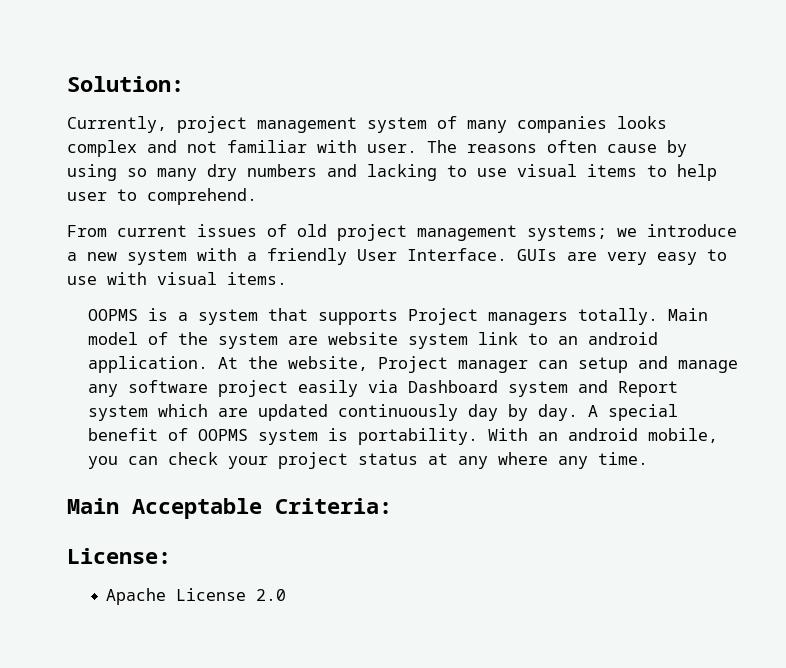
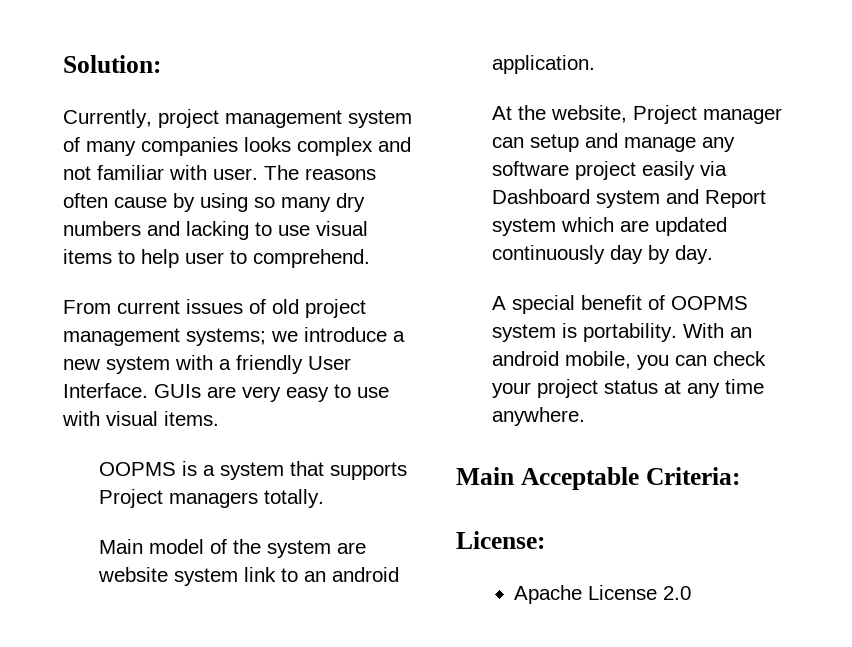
- OOPMS is a system that supports Project managers totally. Main model of the system are website system link to an android application. At the website, Project manager can setup and manage any software project easily via Dashboard system and Report system which are updated continuously day by day. A special benefit of OOPMS system is portability.
+ OOPMS is a system that supports Project managers totally.
+ Main model of the system are website system link to an android application.
+ At the website, Project manager can setup and manage any software project easily via Dashboard system and Report system which are updated continuously day by day.
+ A special benefit of OOPMS system is portability.
- With an android mobile, you can check your project status at any where any time.
+ With an android mobile, you can check your project status at any time anywhere.

